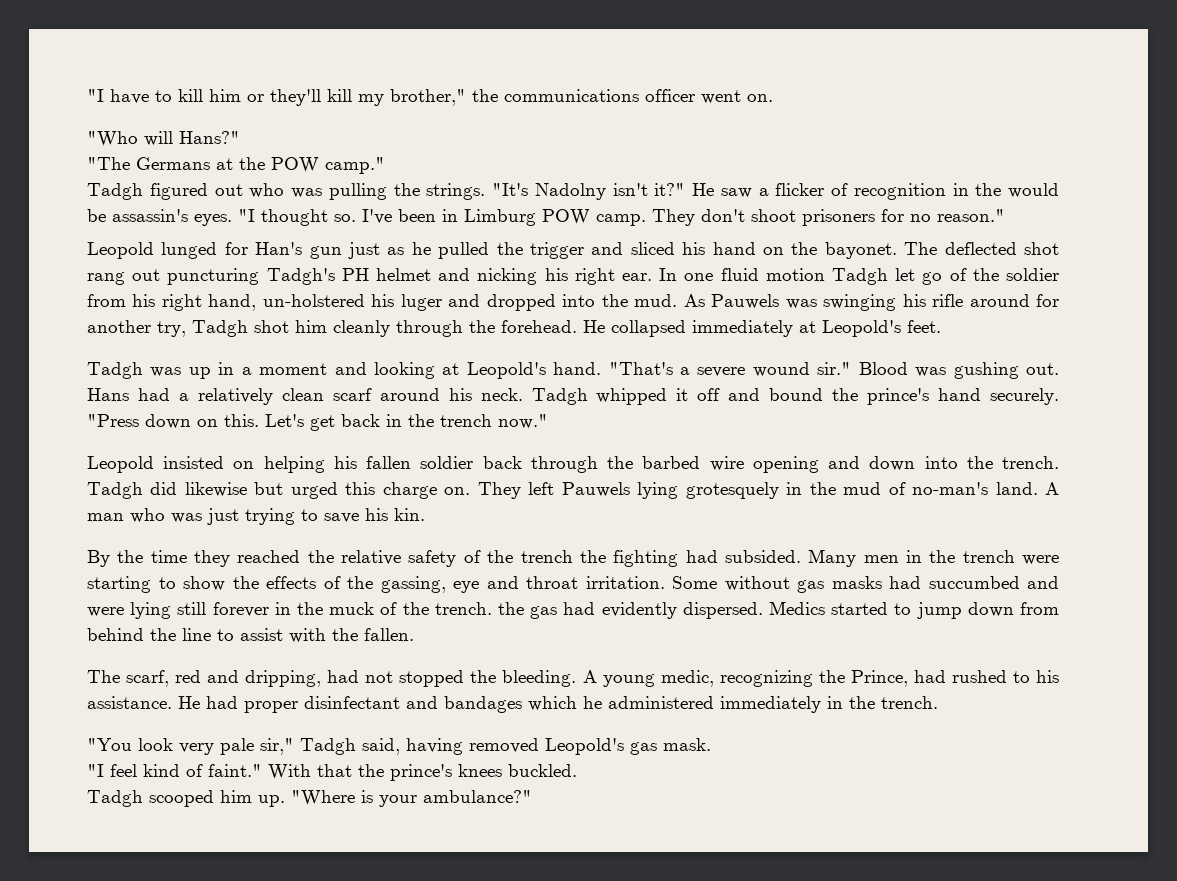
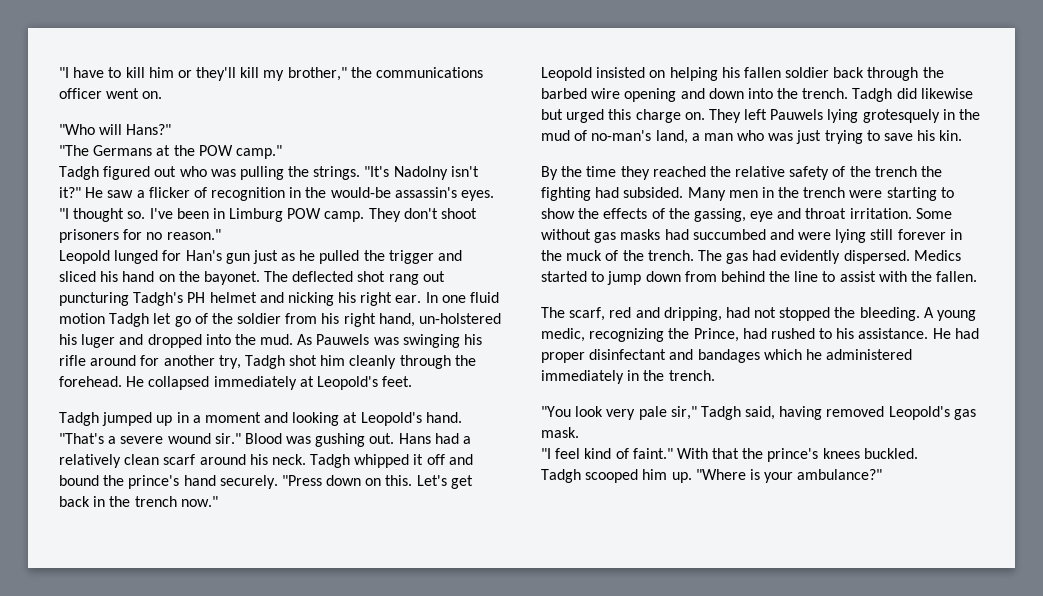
- He saw a flicker of recognition in the would be assassin's eyes.
+ He saw a flicker of recognition in the would-be assassin's eyes.
- Tadgh was up in a moment and looking at Leopold's hand.
+ Tadgh jumped up in a moment and looking at Leopold's hand.
- They left Pauwels lying grotesquely in the mud of no-man's land. A man who was just trying to save his kin.
+ They left Pauwels lying grotesquely in the mud of no-man's land, a man who was just trying to save his kin.
- Some without gas masks had succumbed and were lying still forever in the muck of the trench. the gas had evidently dispersed.
+ Some without gas masks had succumbed and were lying still forever in the muck of the trench. The gas had evidently dispersed.

